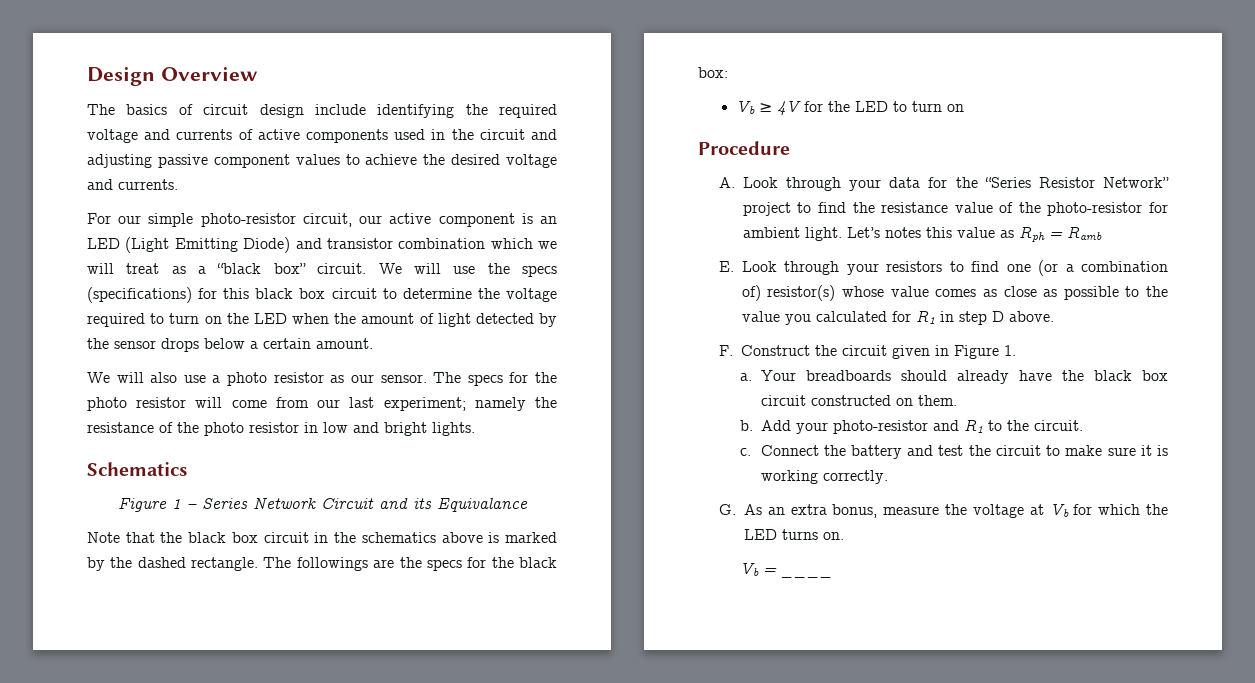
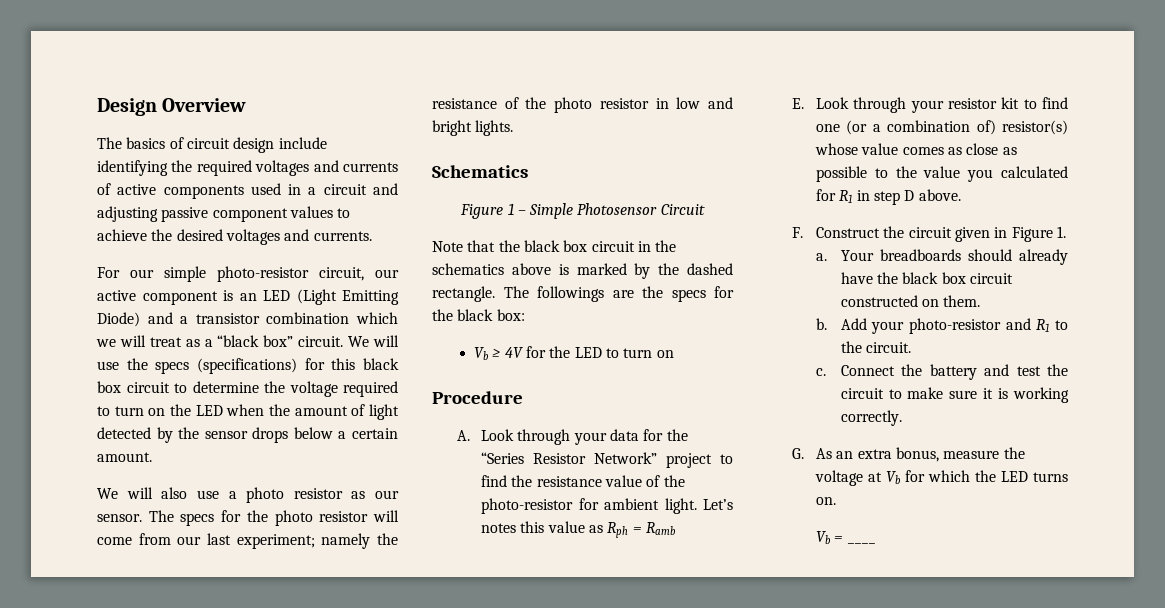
- The basics of circuit design include identifying the required voltage and currents of active components used in the circuit and adjusting passive component values to achieve the desired voltage and currents.
+ The basics of circuit design include identifying the required voltages and currents of active components used in a circuit and adjusting passive component values to achieve the desired voltages and currents.
- For our simple photo-resistor circuit, our active component is an LED (Light Emitting Diode) and transistor combination which we will treat as a “black box” circuit.
+ For our simple photo-resistor circuit, our active component is an LED (Light Emitting Diode) and a transistor combination which we will treat as a “black box” circuit.
- Figure 1 – Series Network Circuit and its Equivalance
+ Figure 1 – Simple Photosensor Circuit
- E. Look through your resistors to find one (or a combination of) resistor(s) whose value comes as close as possible to the value you calculated for R1 in step D above.
+ E. Look through your resistor kit to find one (or a combination of) resistor(s) whose value comes as close as possible to the value you calculated for R1 in step D above.

